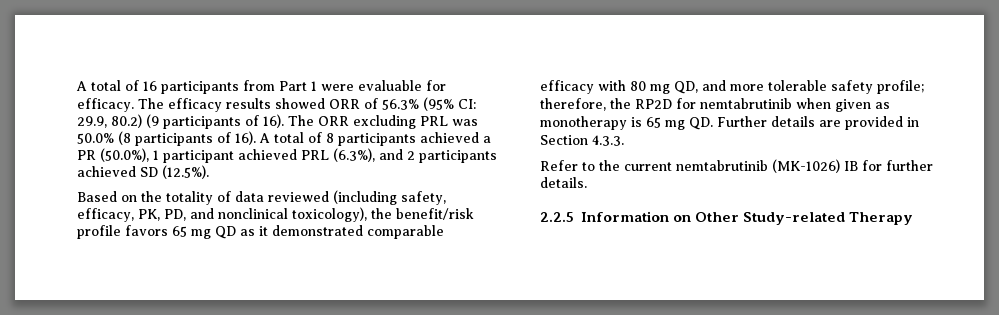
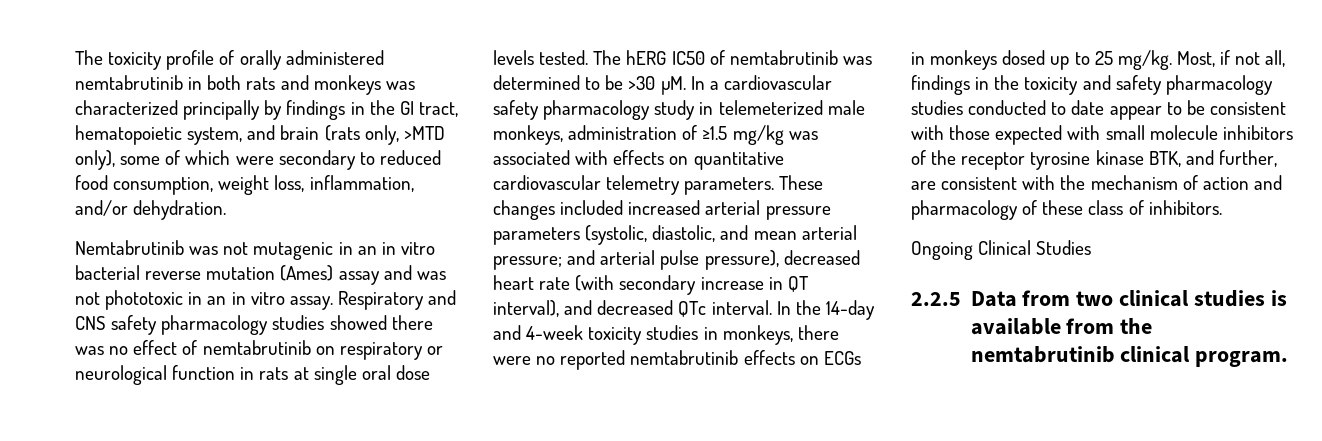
- A total of 16 participants from Part 1 were evaluable for efficacy. The efficacy results showed ORR of 56.3% (95% CI: 29.9, 80.2) (9 participants of 16). The ORR excluding PRL was 50.0% (8 participants of 16). A total of 8 participants achieved a PR (50.0%), 1 participant achieved PRL (6.3%), and 2 participants achieved SD (12.5%).
- Based on the totality of data reviewed (including safety, efficacy, PK, PD, and nonclinical toxicology), the benefit/risk profile favors 65 mg QD as it demonstrated comparable efficacy with 80 mg QD, and more tolerable safety profile; therefore, the RP2D for nemtabrutinib when given as monotherapy is 65 mg QD. Further details are provided in Section 4.3.3.
- Refer to the current nemtabrutinib (MK-1026) IB for further details.
- 2.2.5 Information on Other Study-related Therapy
+ The toxicity profile of orally administered nemtabrutinib in both rats and monkeys was characterized principally by findings in the GI tract, hematopoietic system, and brain (rats only, >MTD only), some of which were secondary to reduced food consumption, weight loss, inflammation, and/or dehydration.
+ Nemtabrutinib was not mutagenic in an in vitro bacterial reverse mutation (Ames) assay and was not phototoxic in an in vitro assay. Respiratory and CNS safety pharmacology studies showed there was no effect of nemtabrutinib on respiratory or neurological function in rats at single oral dose levels tested. The hERG IC50 of nemtabrutinib was determined to be >30 µM. In a cardiovascular safety pharmacology study in telemeterized male monkeys, administration of ≥1.5 mg/kg was associated with effects on quantitative cardiovascular telemetry parameters. These changes included increased arterial pressure parameters (systolic, diastolic, and mean arterial pressure; and arterial pulse pressure), decreased heart rate (with secondary increase in QT interval), and decreased QTc interval. In the 14-day and 4-week toxicity studies in monkeys, there were no reported nemtabrutinib effects on ECGs in monkeys dosed up to 25 mg/kg. Most, if not all, findings in the toxicity and safety pharmacology studies conducted to date appear to be consistent with those expected with small molecule inhibitors of the receptor tyrosine kinase BTK, and further, are consistent with the mechanism of action and pharmacology of these class of inhibitors.
+ Ongoing Clinical Studies
+ 2.2.5 Data from two clinical studies is available from the nemtabrutinib clinical program.

